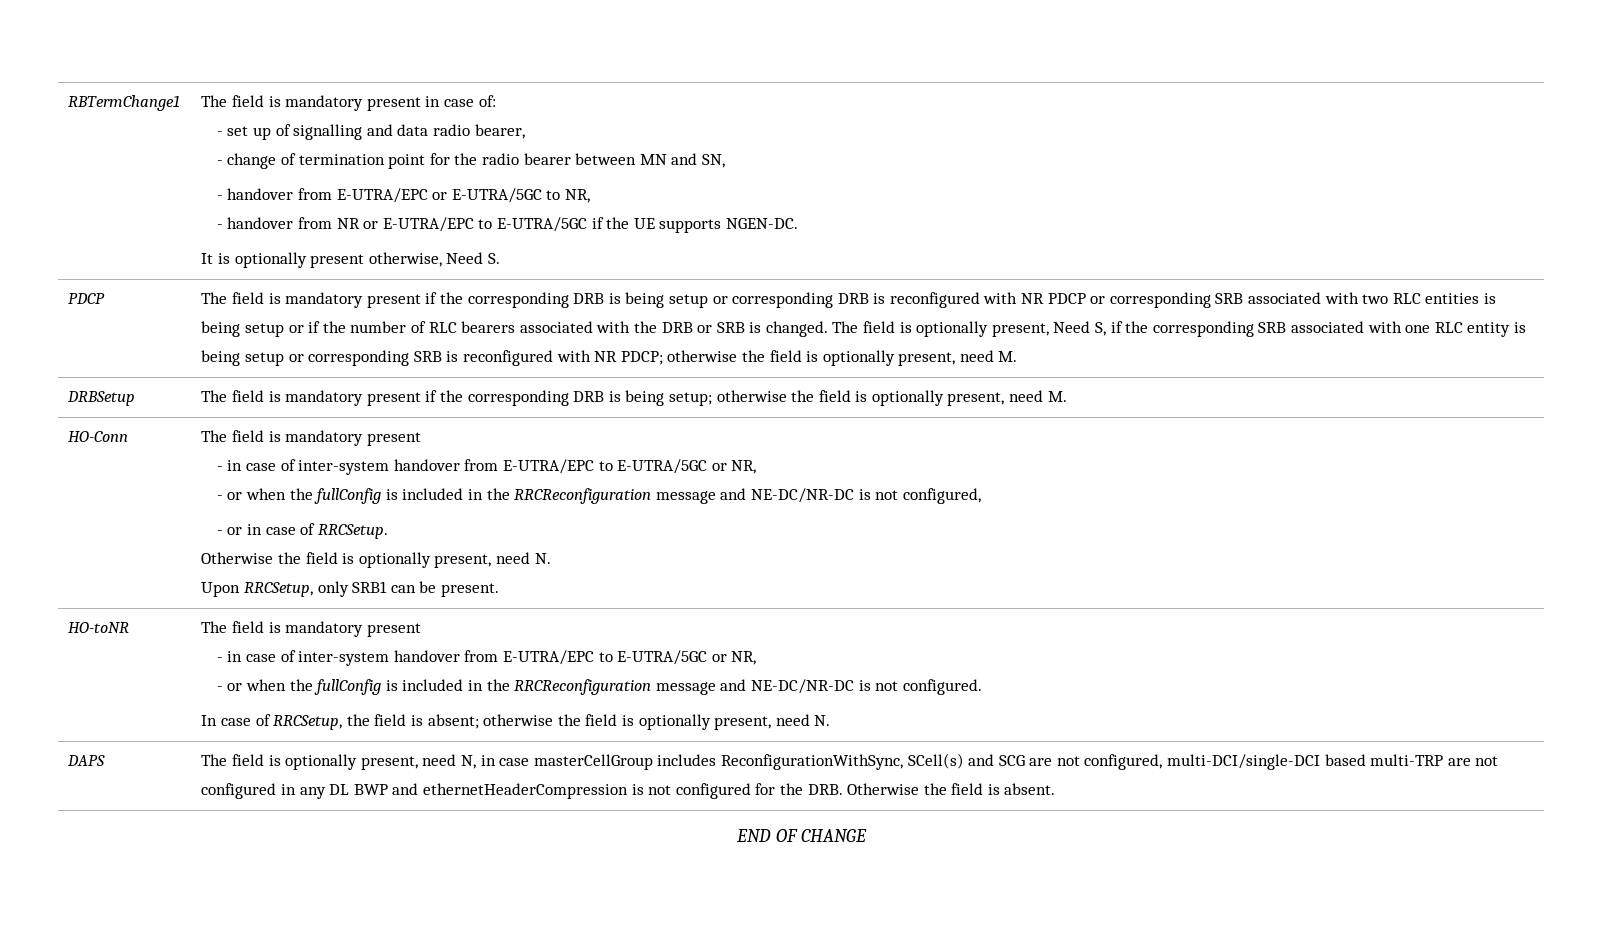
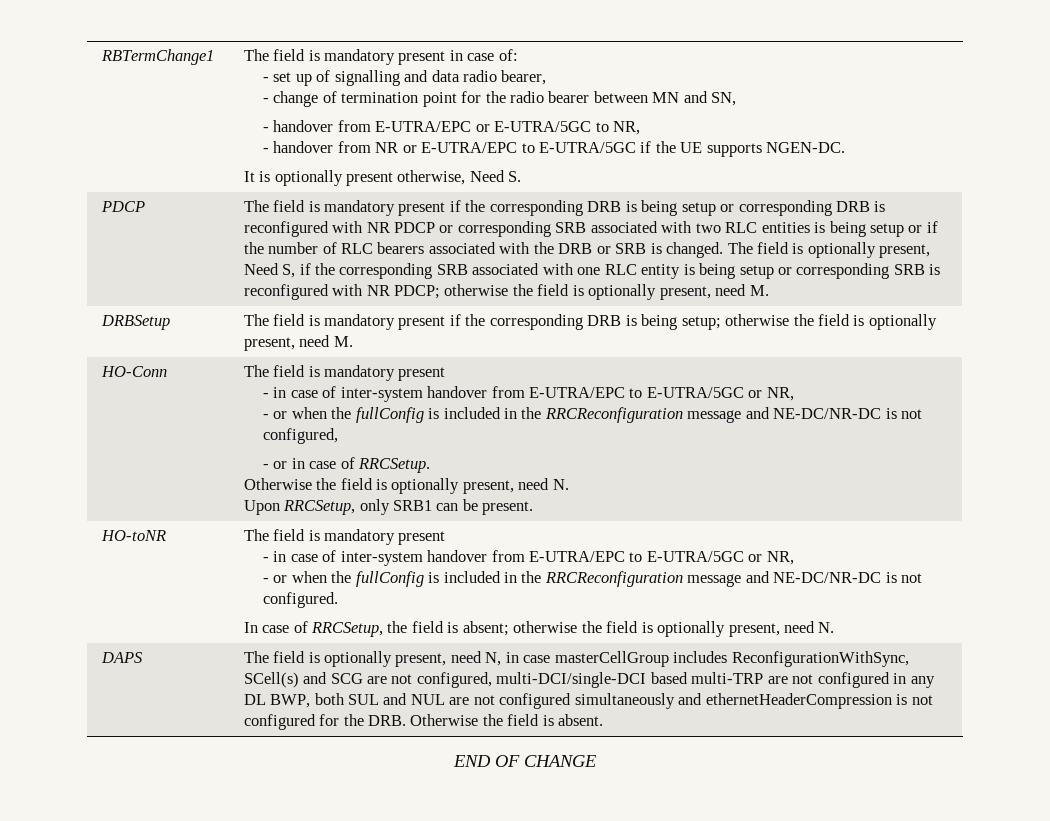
- The field is optionally present, need N, in case masterCellGroup includes ReconfigurationWithSync, SCell(s) and SCG are not configured, multi-DCI/single-DCI based multi-TRP are not configured in any DL BWP and ethernetHeaderCompression is not configured for the DRB. Otherwise the field is absent.
+ The field is optionally present, need N, in case masterCellGroup includes ReconfigurationWithSync, SCell(s) and SCG are not configured, multi-DCI/single-DCI based multi-TRP are not configured in any DL BWP, both SUL and NUL are not configured simultaneously and ethernetHeaderCompression is not configured for the DRB. Otherwise the field is absent.

